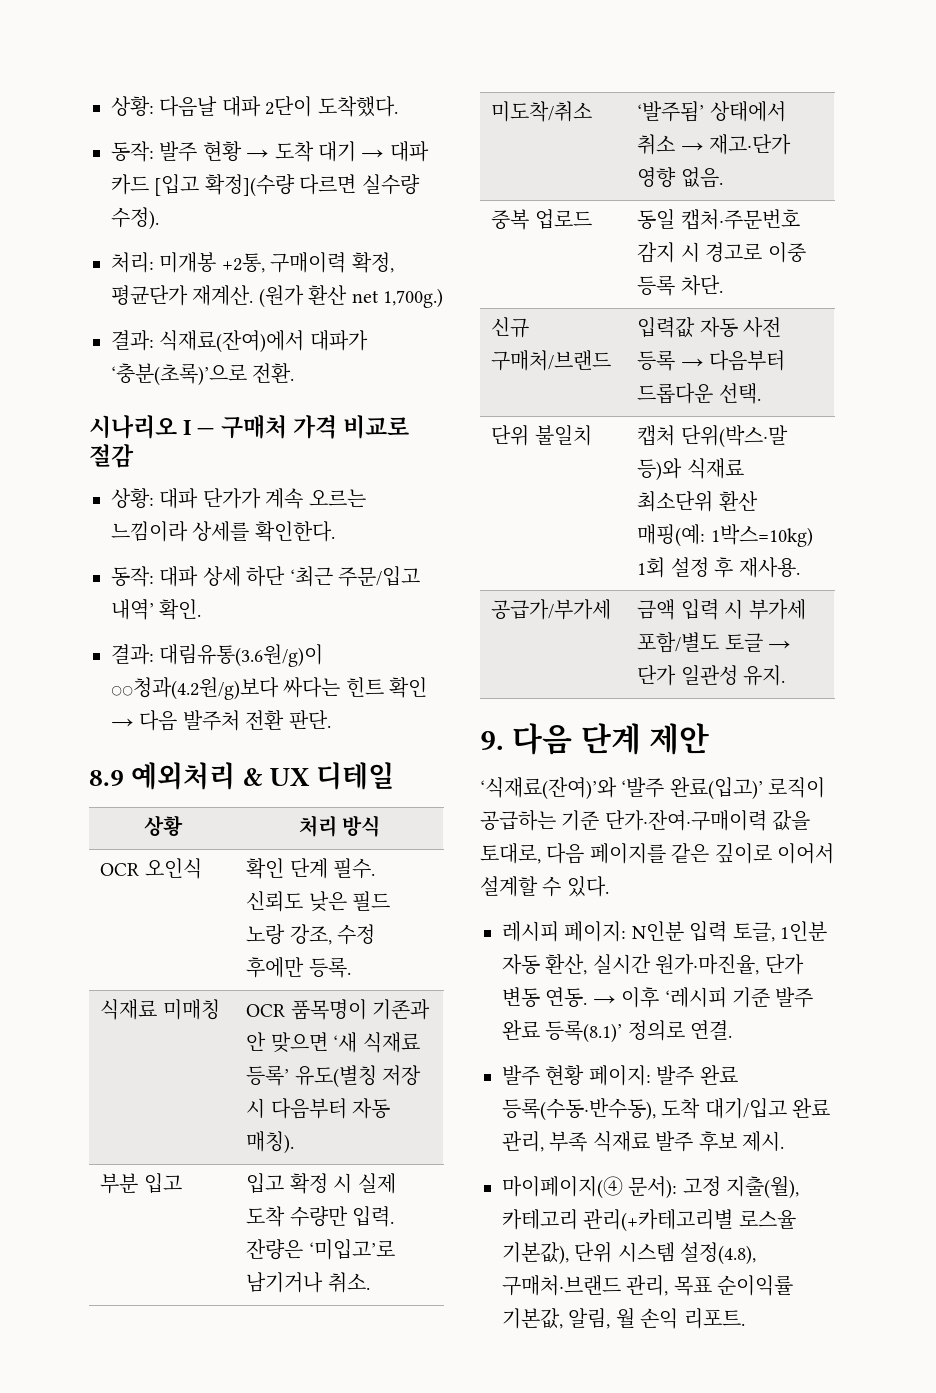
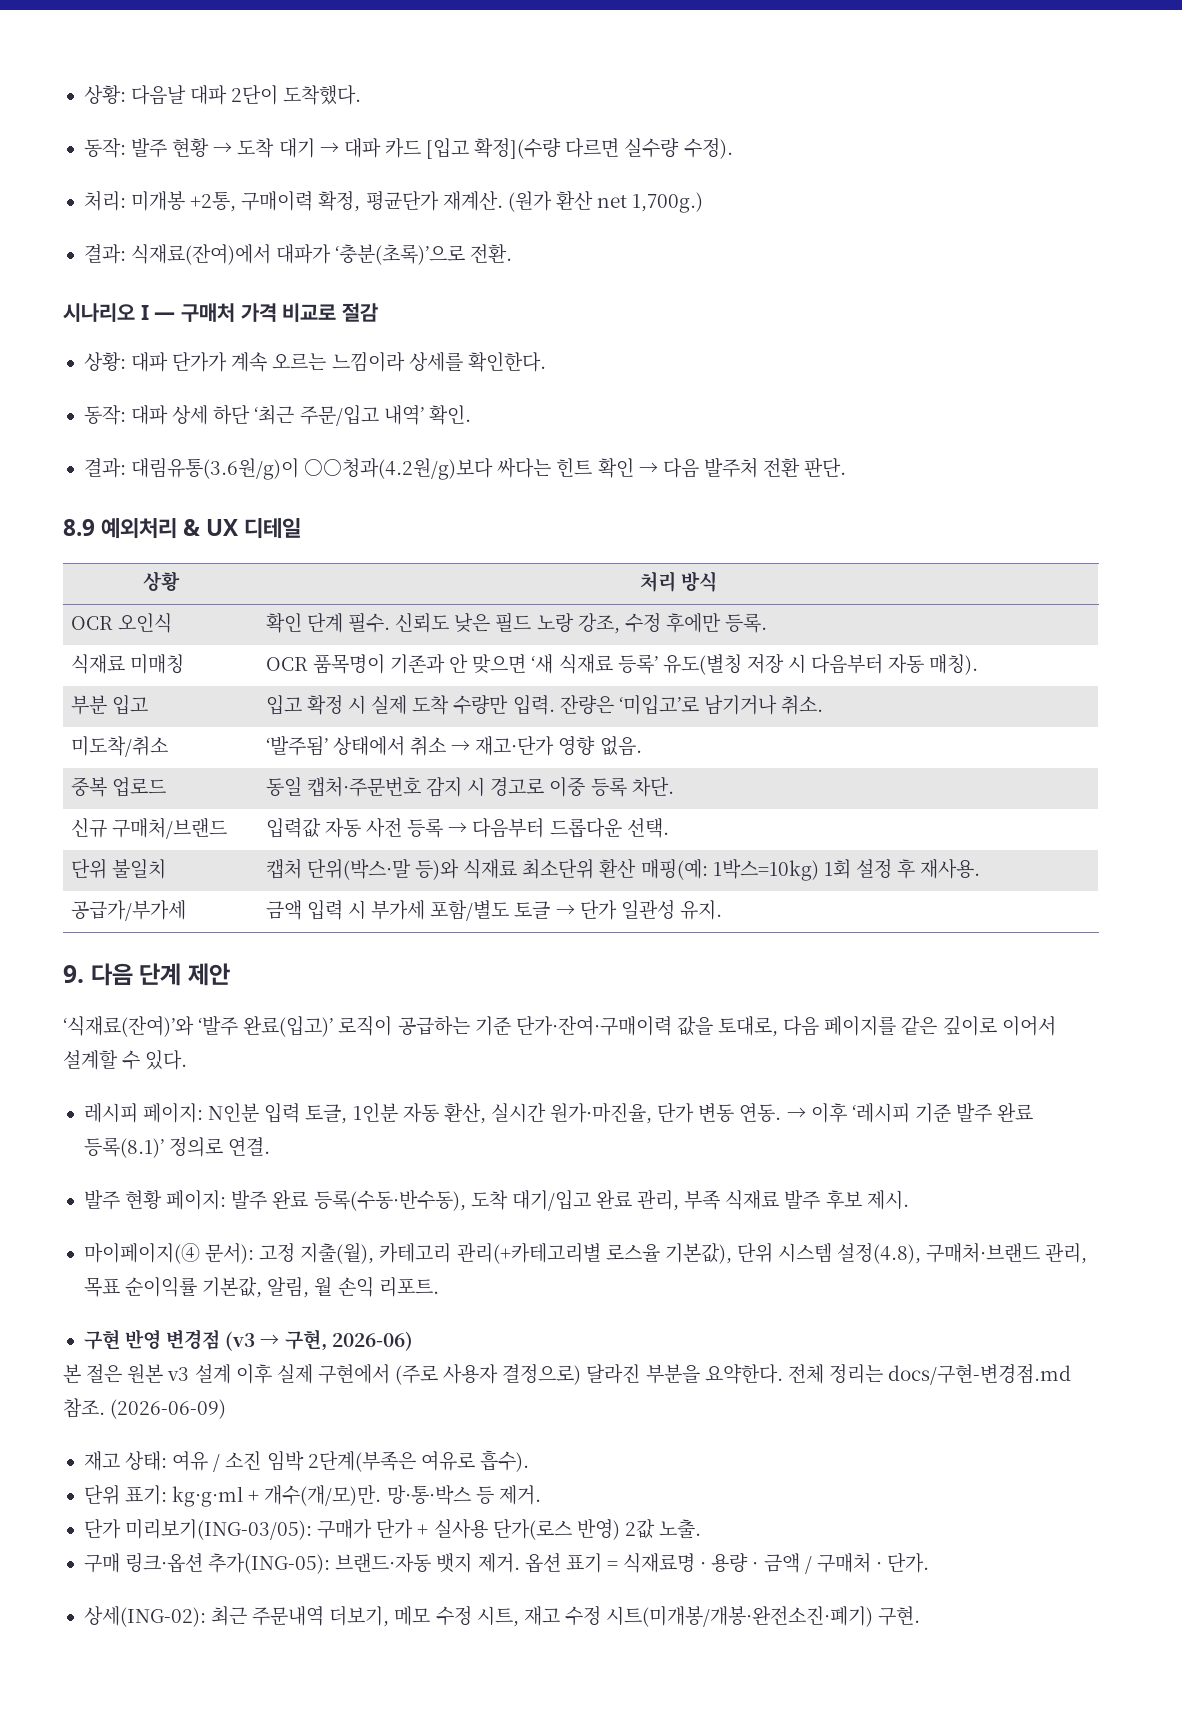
+ 구현 반영 변경점 (v3 → 구현, 2026-06)
+ 본 절은 원본 v3 설계 이후 실제 구현에서 (주로 사용자 결정으로) 달라진 부분을 요약한다. 전체 정리는 docs/구현-변경점.md 참조. (2026-06-09)
+ 재고 상태: 여유 / 소진 임박 2단계(부족은 여유로 흡수).
+ 단위 표기: kg·g·ml + 개수(개/모)만. 망·통·박스 등 제거.
+ 단가 미리보기(ING-03/05): 구매가 단가 + 실사용 단가(로스 반영) 2값 노출.
+ 구매 링크·옵션 추가(ING-05): 브랜드·자동 뱃지 제거. 옵션 표기 = 식재료명 · 용량 · 금액 / 구매처 · 단가.
+ 상세(ING-02): 최근 주문내역 더보기, 메모 수정 시트, 재고 수정 시트(미개봉/개봉·완전소진·폐기) 구현.

